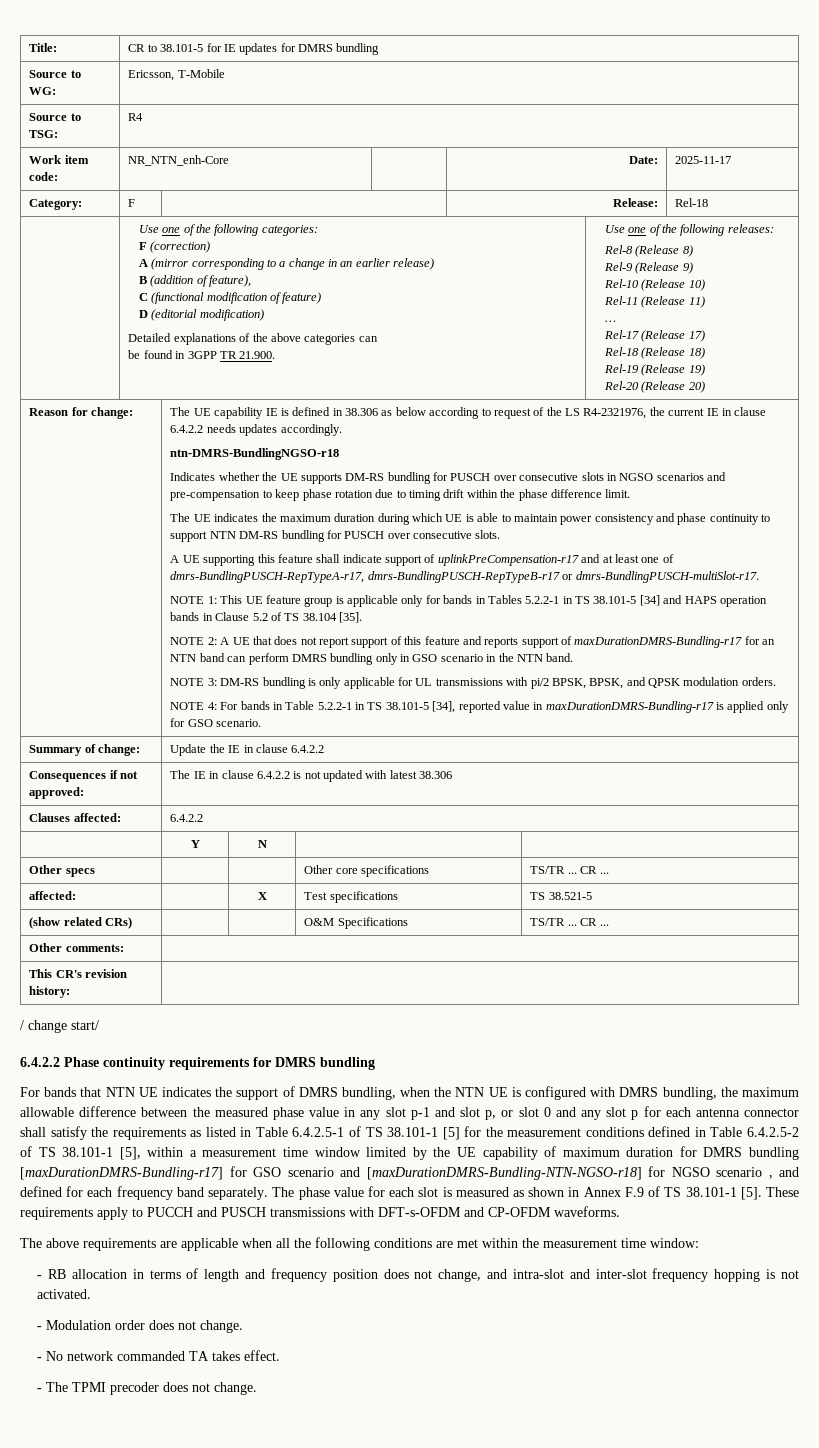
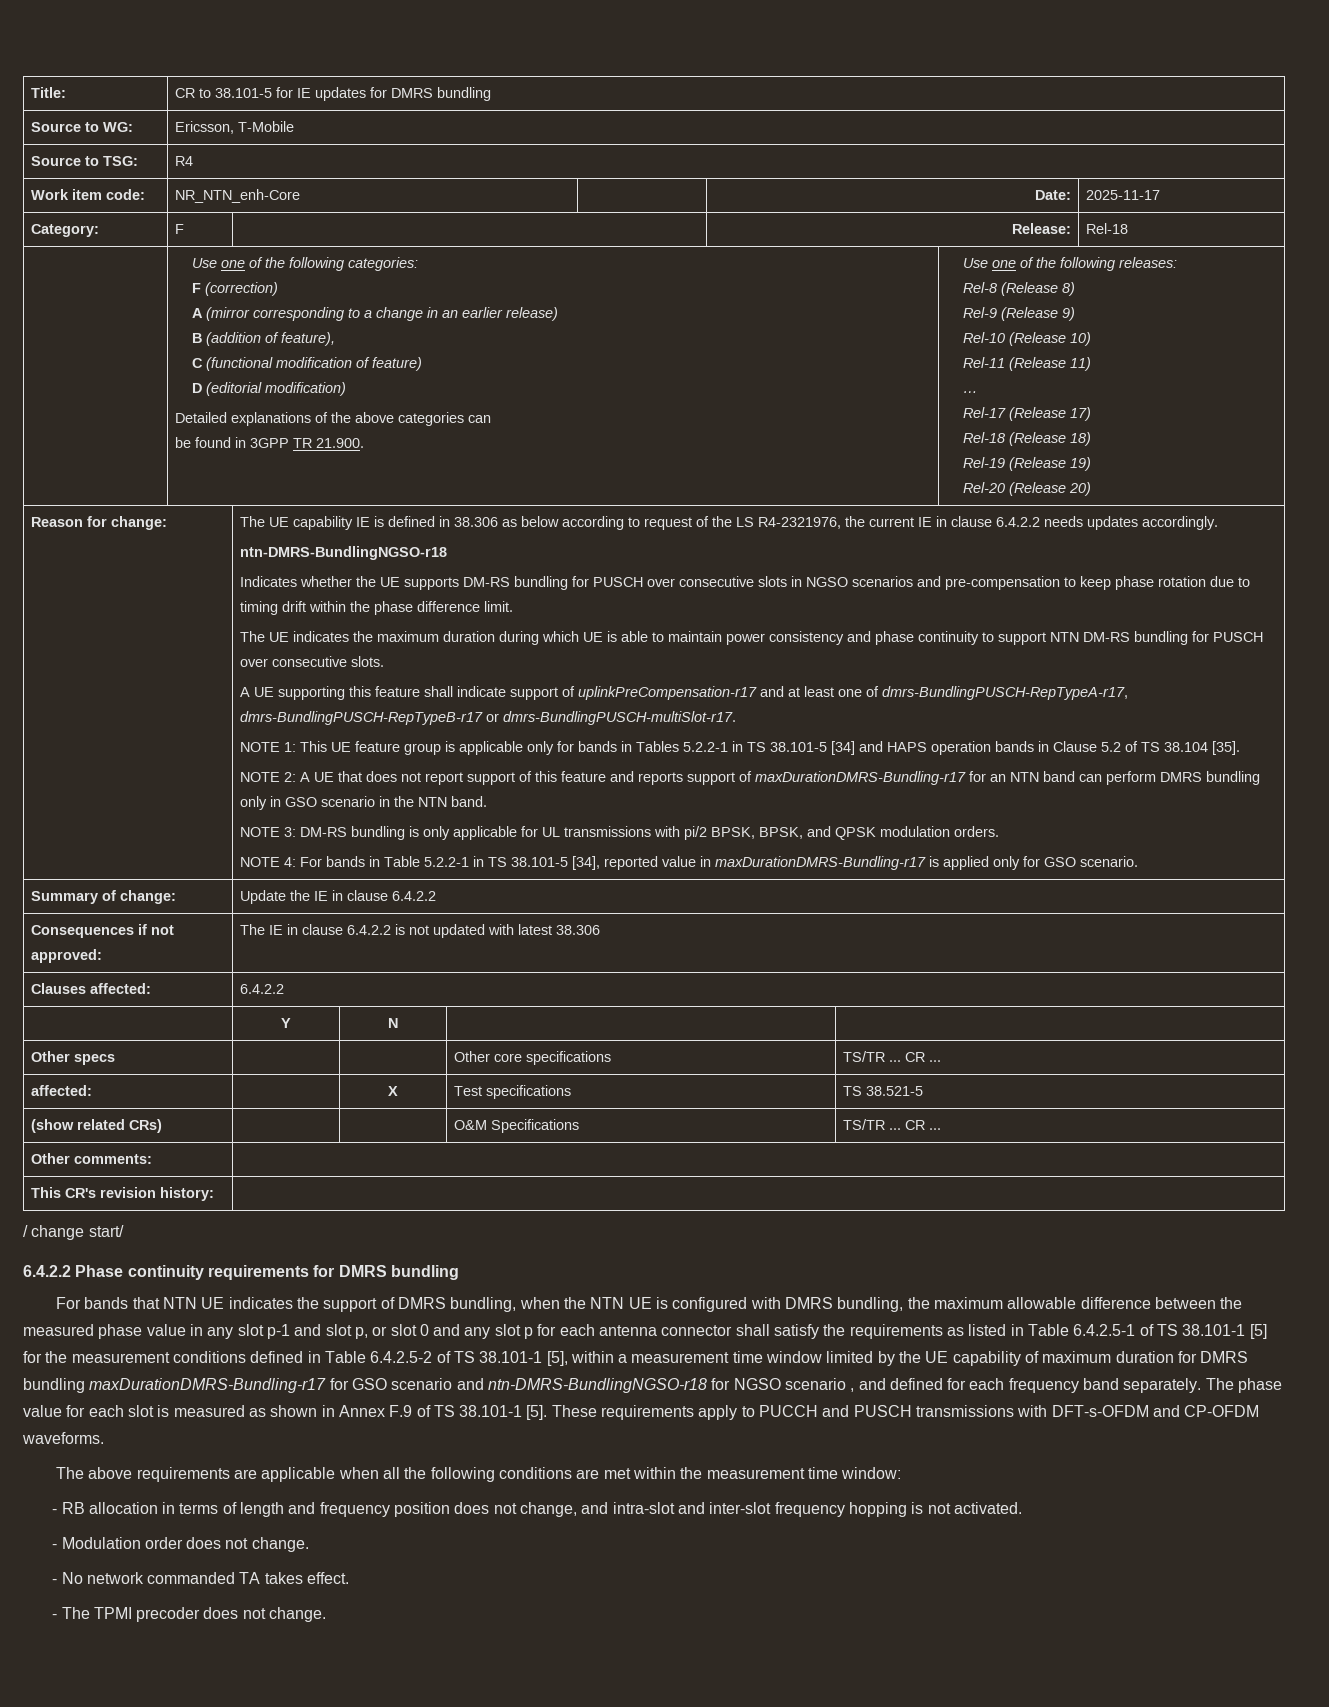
- For bands that NTN UE indicates the support of DMRS bundling, when the NTN UE is configured with DMRS bundling, the maximum allowable difference between the measured phase value in any slot p-1 and slot p, or slot 0 and any slot p for each antenna connector shall satisfy the requirements as listed in Table 6.4.2.5-1 of TS 38.101-1 [5] for the measurement conditions defined in Table 6.4.2.5-2 of TS 38.101-1 [5], within a measurement time window limited by the UE capability of maximum duration for DMRS bundling [maxDurationDMRS-Bundling-r17] for GSO scenario and [maxDurationDMRS-Bundling-NTN-NGSO-r18] for NGSO scenario , and defined for each frequency band separately.
+ For bands that NTN UE indicates the support of DMRS bundling, when the NTN UE is configured with DMRS bundling, the maximum allowable difference between the measured phase value in any slot p-1 and slot p, or slot 0 and any slot p for each antenna connector shall satisfy the requirements as listed in Table 6.4.2.5-1 of TS 38.101-1 [5] for the measurement conditions defined in Table 6.4.2.5-2 of TS 38.101-1 [5], within a measurement time window limited by the UE capability of maximum duration for DMRS bundling maxDurationDMRS-Bundling-r17 for GSO scenario and ntn-DMRS-BundlingNGSO-r18 for NGSO scenario , and defined for each frequency band separately.

